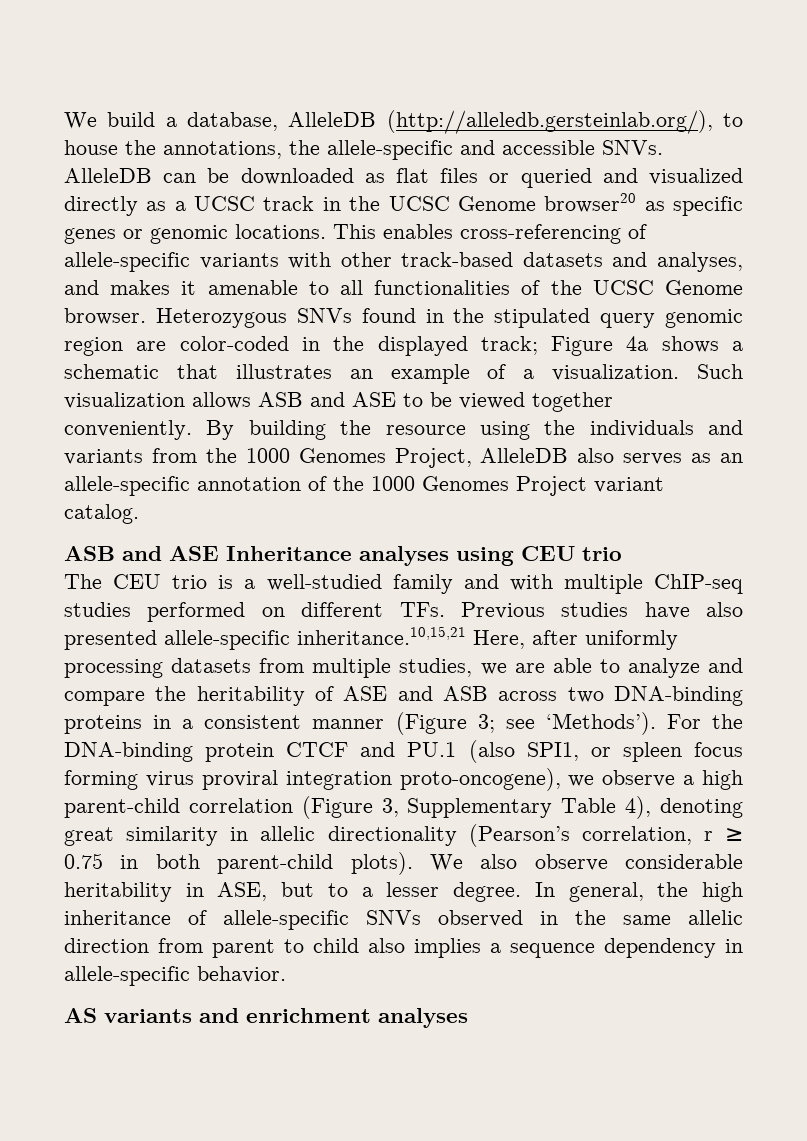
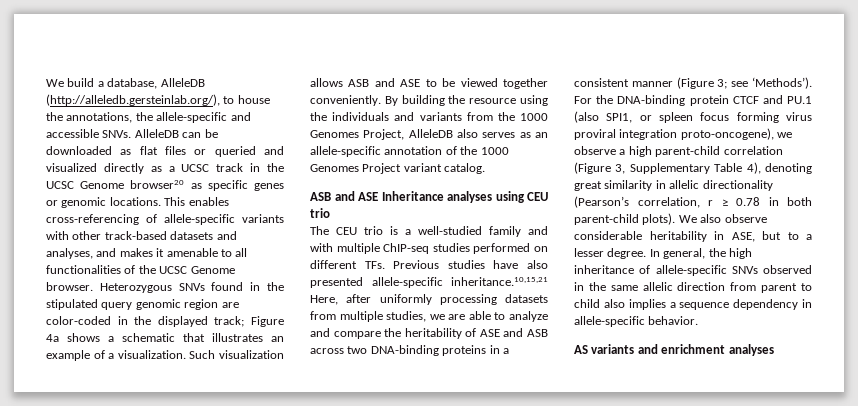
- For the DNA-binding protein CTCF and PU.1 (also SPI1, or spleen focus forming virus proviral integration proto-oncogene), we observe a high parent-child correlation (Figure 3, Supplementary Table 4), denoting great similarity in allelic directionality (Pearson’s correlation, r ≥ 0.75 in both parent-child plots).
+ For the DNA-binding protein CTCF and PU.1 (also SPI1, or spleen focus forming virus proviral integration proto-oncogene), we observe a high parent-child correlation (Figure 3, Supplementary Table 4), denoting great similarity in allelic directionality (Pearson’s correlation, r ≥ 0.78 in both parent-child plots).

